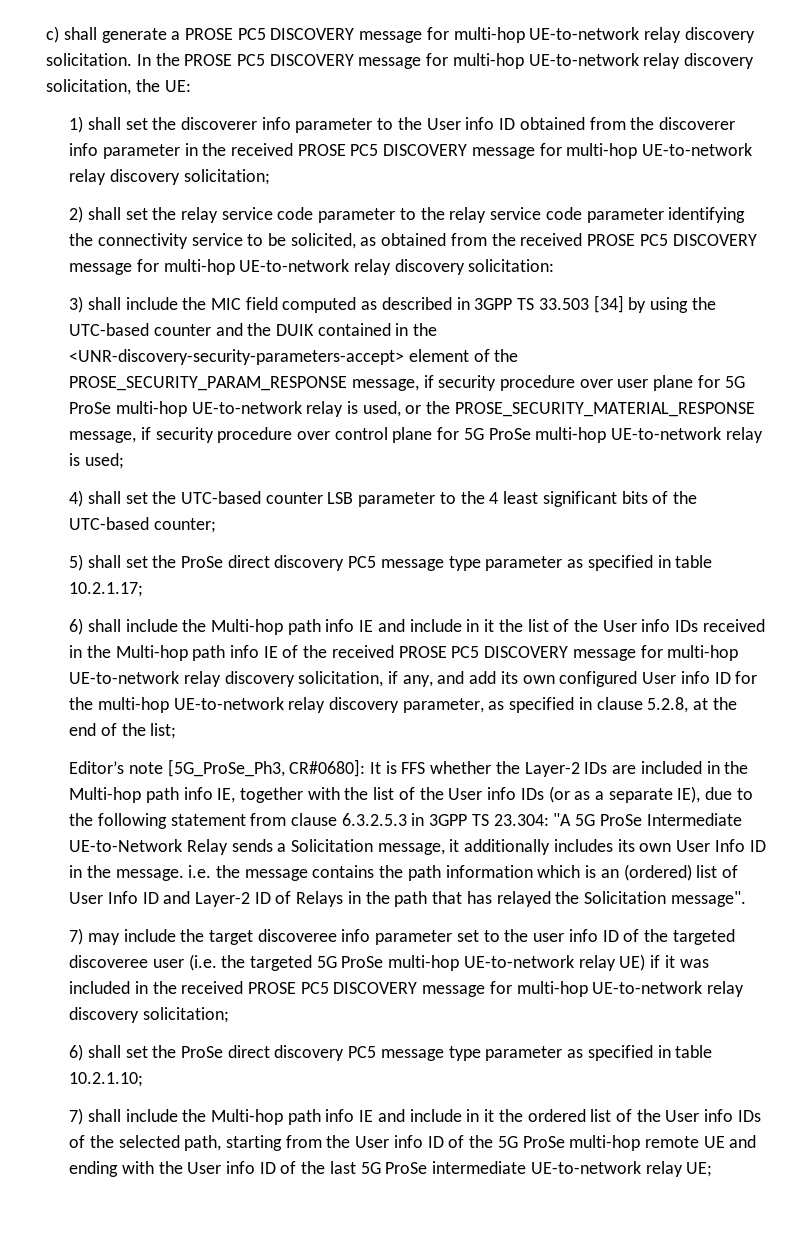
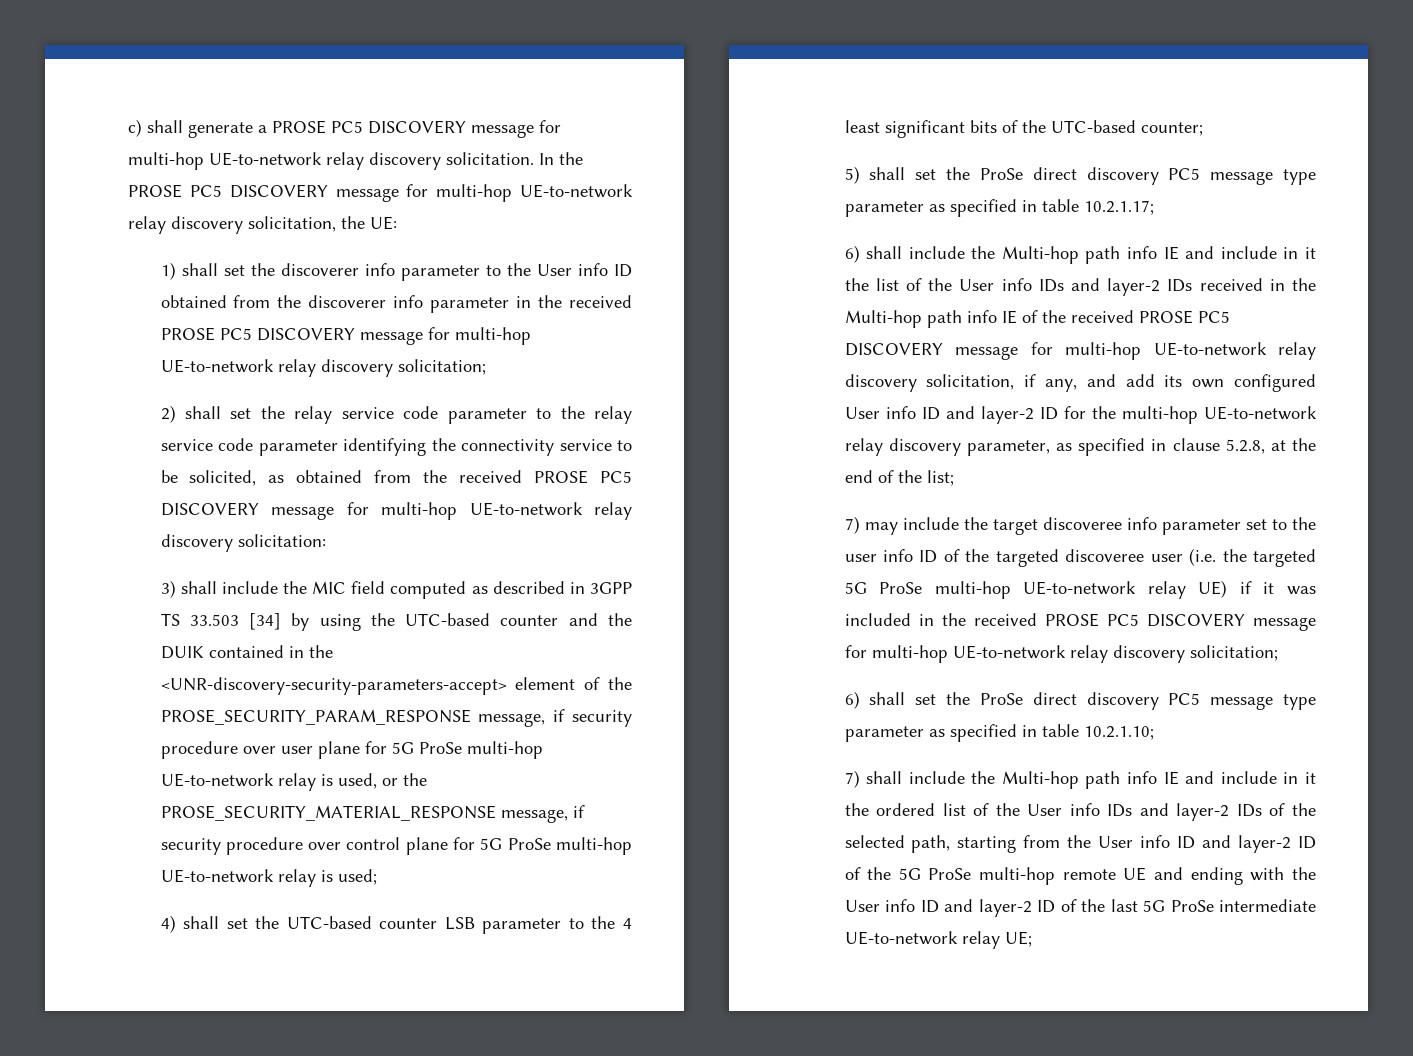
- 6) shall include the Multi-hop path info IE and include in it the list of the User info IDs received in the Multi-hop path info IE of the received PROSE PC5 DISCOVERY message for multi-hop UE-to-network relay discovery solicitation, if any, and add its own configured User info ID for the multi-hop UE-to-network relay discovery parameter, as specified in clause 5.2.8, at the end of the list;
+ 6) shall include the Multi-hop path info IE and include in it the list of the User info IDs and layer-2 IDs received in the Multi-hop path info IE of the received PROSE PC5 DISCOVERY message for multi-hop UE-to-network relay discovery solicitation, if any, and add its own configured User info ID and layer-2 ID for the multi-hop UE-to-network relay discovery parameter, as specified in clause 5.2.8, at the end of the list;
- Editor’s note [5G_ProSe_Ph3, CR#0680]: It is FFS whether the Layer-2 IDs are included in the Multi-hop path info IE, together with the list of the User info IDs (or as a separate IE), due to the following statement from clause 6.3.2.5.3 in 3GPP TS 23.304: "A 5G ProSe Intermediate UE-to-Network Relay sends a Solicitation message, it additionally includes its own User Info ID in the message. i.e. the message contains the path information which is an (ordered) list of User Info ID and Layer-2 ID of Relays in the path that has relayed the Solicitation message".
- 7) shall include the Multi-hop path info IE and include in it the ordered list of the User info IDs of the selected path, starting from the User info ID of the 5G ProSe multi-hop remote UE and ending with the User info ID of the last 5G ProSe intermediate UE-to-network relay UE;
+ 7) shall include the Multi-hop path info IE and include in it the ordered list of the User info IDs and layer-2 IDs of the selected path, starting from the User info ID and layer-2 ID of the 5G ProSe multi-hop remote UE and ending with the User info ID and layer-2 ID of the last 5G ProSe intermediate UE-to-network relay UE;

